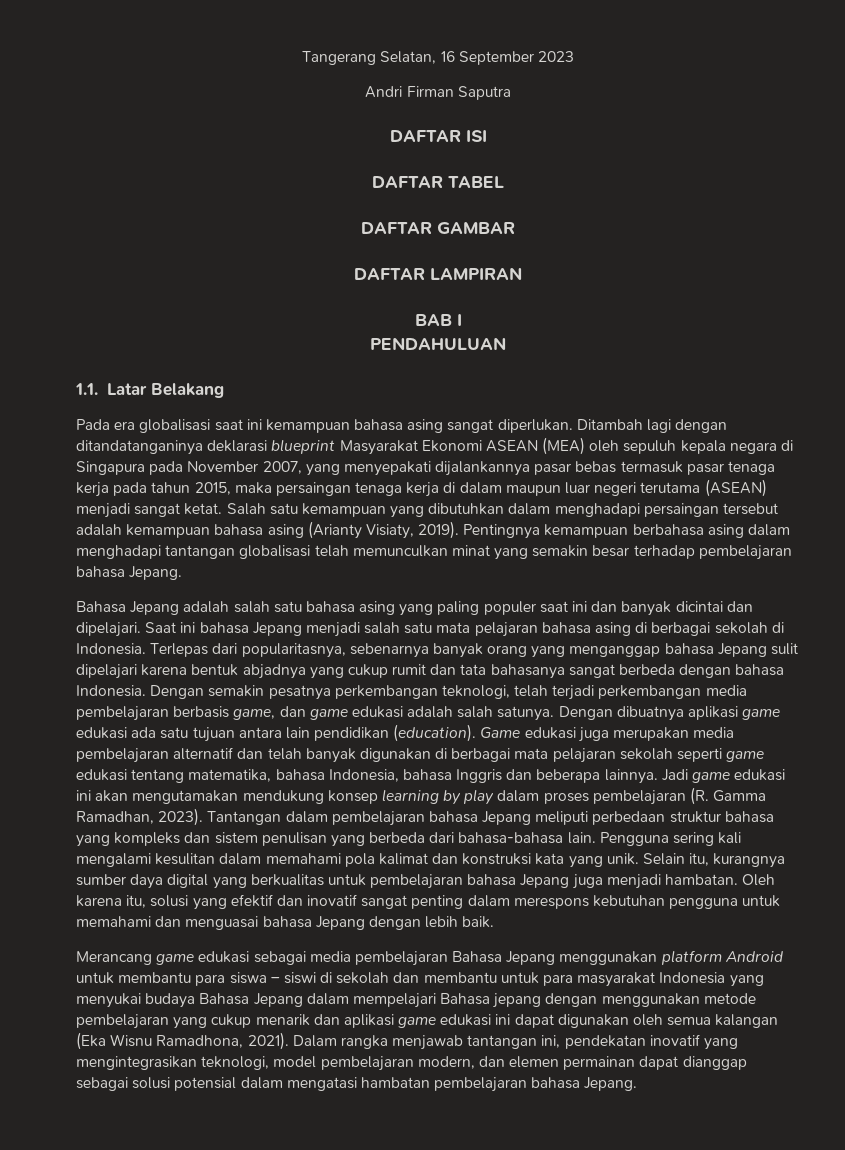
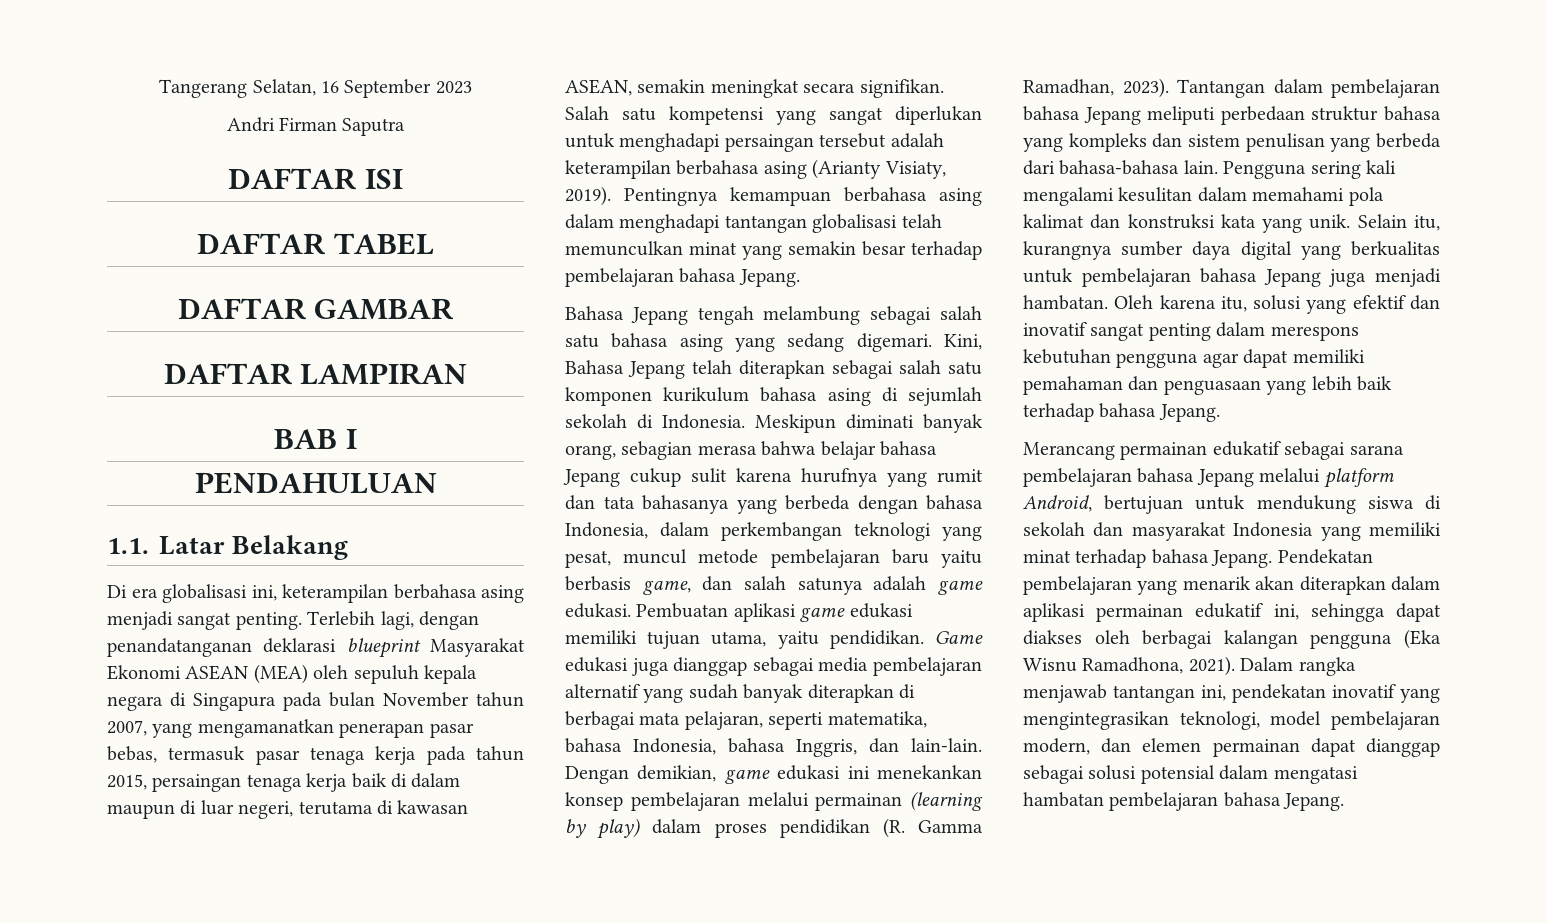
- Pada era globalisasi saat ini kemampuan bahasa asing sangat diperlukan. Ditambah lagi dengan ditandatanganinya deklarasi blueprint Masyarakat Ekonomi ASEAN (MEA) oleh sepuluh kepala negara di Singapura pada November 2007, yang menyepakati dijalankannya pasar bebas termasuk pasar tenaga kerja pada tahun 2015, maka persaingan tenaga kerja di dalam maupun luar negeri terutama (ASEAN) menjadi sangat ketat. Salah satu kemampuan yang dibutuhkan dalam menghadapi persaingan tersebut adalah kemampuan bahasa asing (Arianty Visiaty, 2019).
+ Di era globalisasi ini, keterampilan berbahasa asing menjadi sangat penting. Terlebih lagi, dengan penandatanganan deklarasi blueprint Masyarakat Ekonomi ASEAN (MEA) oleh sepuluh kepala negara di Singapura pada bulan November tahun 2007, yang mengamanatkan penerapan pasar bebas, termasuk pasar tenaga kerja pada tahun 2015, persaingan tenaga kerja baik di dalam maupun di luar negeri, terutama di kawasan ASEAN, semakin meningkat secara signifikan. Salah satu kompetensi yang sangat diperlukan untuk menghadapi persaingan tersebut adalah keterampilan berbahasa asing (Arianty Visiaty, 2019).
- Bahasa Jepang adalah salah satu bahasa asing yang paling populer saat ini dan banyak dicintai dan dipelajari. Saat ini bahasa Jepang menjadi salah satu mata pelajaran bahasa asing di berbagai sekolah di Indonesia.
+ Bahasa Jepang tengah melambung sebagai salah satu bahasa asing yang sedang digemari. Kini, Bahasa Jepang telah diterapkan sebagai salah satu komponen kurikulum bahasa asing di sejumlah sekolah di Indonesia.
- Terlepas dari popularitasnya, sebenarnya banyak orang yang menganggap bahasa Jepang sulit dipelajari karena bentuk abjadnya yang cukup rumit dan tata bahasanya sangat berbeda dengan bahasa Indonesia. Dengan semakin pesatnya perkembangan teknologi, telah terjadi perkembangan media pembelajaran berbasis game, dan game edukasi adalah salah satunya. Dengan dibuatnya aplikasi game edukasi ada satu tujuan antara lain pendidikan (education).
+ Meskipun diminati banyak orang, sebagian merasa bahwa belajar bahasa Jepang cukup sulit karena hurufnya yang rumit dan tata bahasanya yang berbeda dengan bahasa Indonesia, dalam perkembangan teknologi yang pesat, muncul metode pembelajaran baru yaitu berbasis game, dan salah satunya adalah game edukasi. Pembuatan aplikasi game edukasi memiliki tujuan utama, yaitu pendidikan.
- Game edukasi juga merupakan media pembelajaran alternatif dan telah banyak digunakan di berbagai mata pelajaran sekolah seperti game edukasi tentang matematika, bahasa Indonesia, bahasa Inggris dan beberapa lainnya. Jadi game edukasi ini akan mengutamakan mendukung konsep learning by play dalam proses pembelajaran (R. Gamma Ramadhan, 2023).
+ Game edukasi juga dianggap sebagai media pembelajaran alternatif yang sudah banyak diterapkan di berbagai mata pelajaran, seperti matematika, bahasa Indonesia, bahasa Inggris, dan lain-lain. Dengan demikian, game edukasi ini menekankan konsep pembelajaran melalui permainan (learning by play) dalam proses pendidikan (R. Gamma Ramadhan, 2023).
- Oleh karena itu, solusi yang efektif dan inovatif sangat penting dalam merespons kebutuhan pengguna untuk memahami dan menguasai bahasa Jepang dengan lebih baik.
- Merancang game edukasi sebagai media pembelajaran Bahasa Jepang menggunakan platform Android untuk membantu para siswa – siswi di sekolah dan membantu untuk para masyarakat Indonesia yang menyukai budaya Bahasa Jepang dalam mempelajari Bahasa jepang dengan menggunakan metode pembelajaran yang cukup menarik dan aplikasi game edukasi ini dapat digunakan oleh semua kalangan (Eka Wisnu Ramadhona, 2021).
+ Oleh karena itu, solusi yang efektif dan inovatif sangat penting dalam merespons kebutuhan pengguna agar dapat memiliki pemahaman dan penguasaan yang lebih baik terhadap bahasa Jepang.
+ Merancang permainan edukatif sebagai sarana pembelajaran bahasa Jepang melalui platform Android, bertujuan untuk mendukung siswa di sekolah dan masyarakat Indonesia yang memiliki minat terhadap bahasa Jepang. Pendekatan pembelajaran yang menarik akan diterapkan dalam aplikasi permainan edukatif ini, sehingga dapat diakses oleh berbagai kalangan pengguna (Eka Wisnu Ramadhona, 2021).

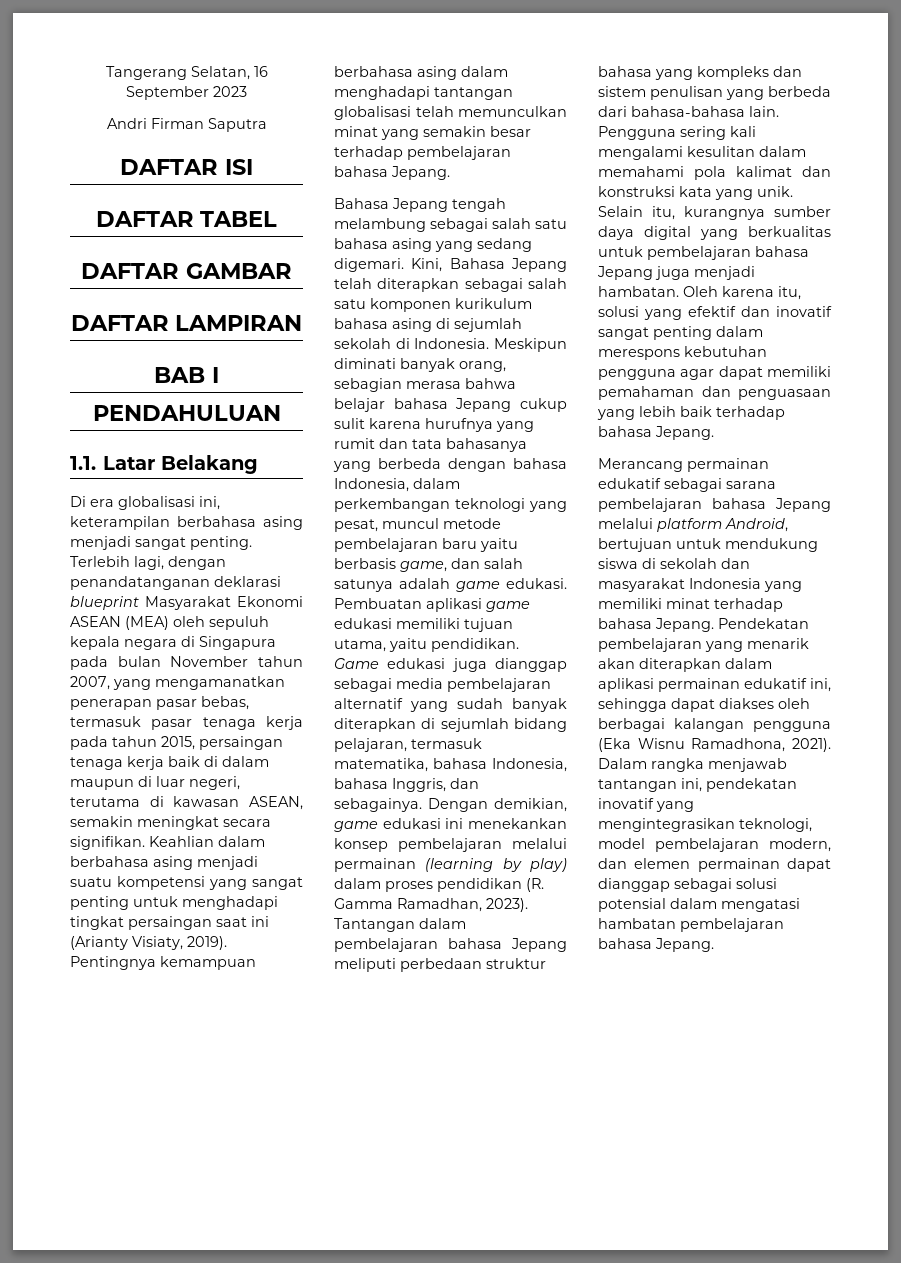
- Salah satu kompetensi yang sangat diperlukan untuk menghadapi persaingan tersebut adalah keterampilan berbahasa asing (Arianty Visiaty, 2019).
+ Keahlian dalam berbahasa asing menjadi suatu kompetensi yang sangat penting untuk menghadapi tingkat persaingan saat ini (Arianty Visiaty, 2019).
- Game edukasi juga dianggap sebagai media pembelajaran alternatif yang sudah banyak diterapkan di berbagai mata pelajaran, seperti matematika, bahasa Indonesia, bahasa Inggris, dan lain-lain.
+ Game edukasi juga dianggap sebagai media pembelajaran alternatif yang sudah banyak diterapkan di sejumlah bidang pelajaran, termasuk matematika, bahasa Indonesia, bahasa Inggris, dan sebagainya.

